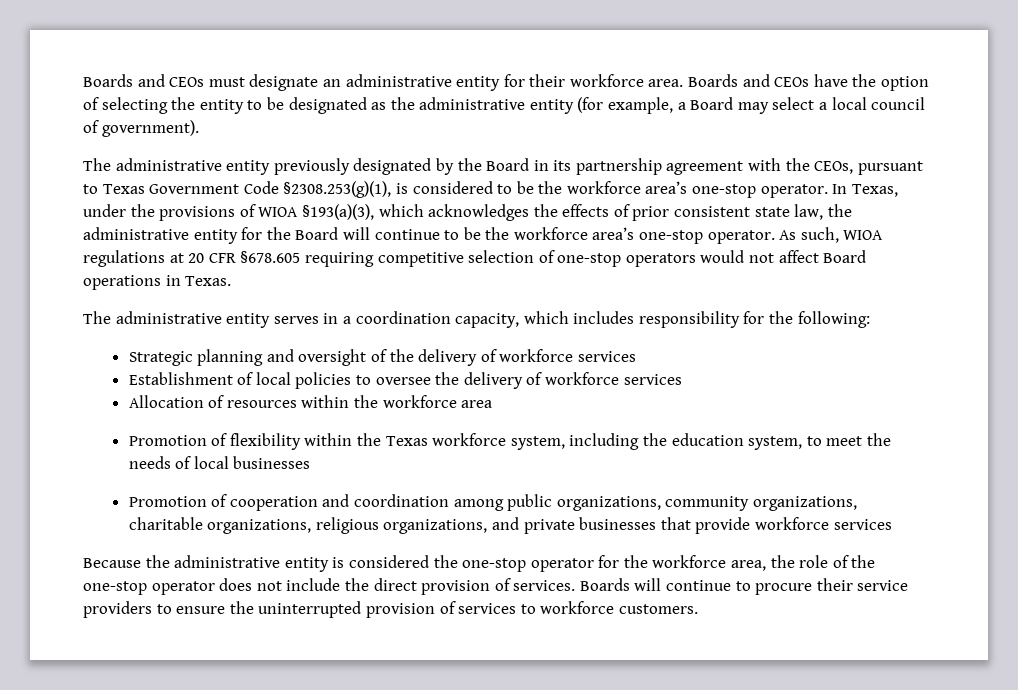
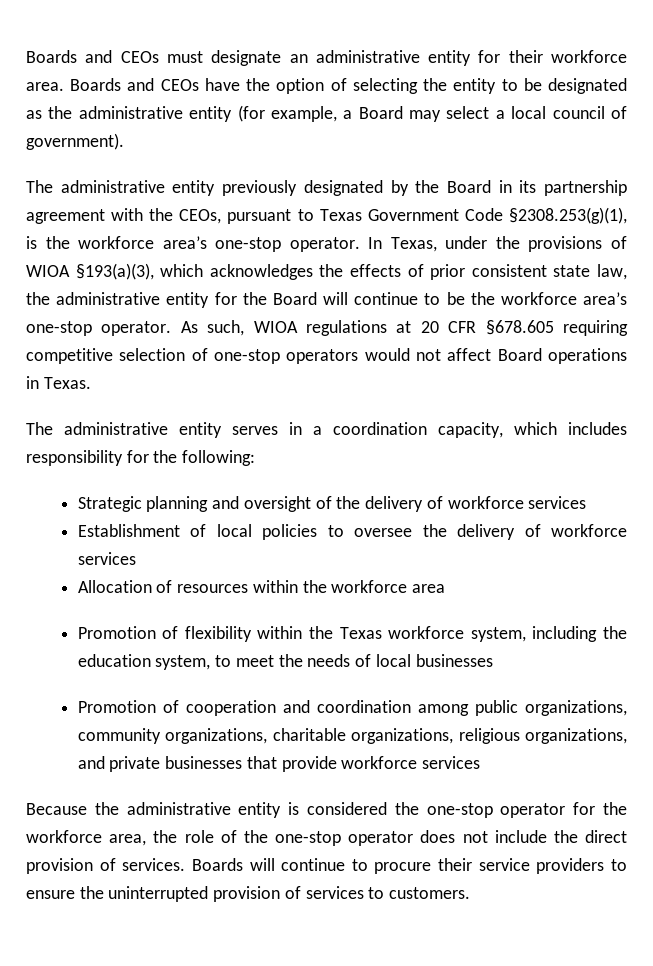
- The administrative entity previously designated by the Board in its partnership agreement with the CEOs, pursuant to Texas Government Code §2308.253(g)(1), is considered to be the workforce area’s one-stop operator.
+ The administrative entity previously designated by the Board in its partnership agreement with the CEOs, pursuant to Texas Government Code §2308.253(g)(1), is the workforce area’s one-stop operator.
- Boards will continue to procure their service providers to ensure the uninterrupted provision of services to workforce customers.
+ Boards will continue to procure their service providers to ensure the uninterrupted provision of services to customers.

